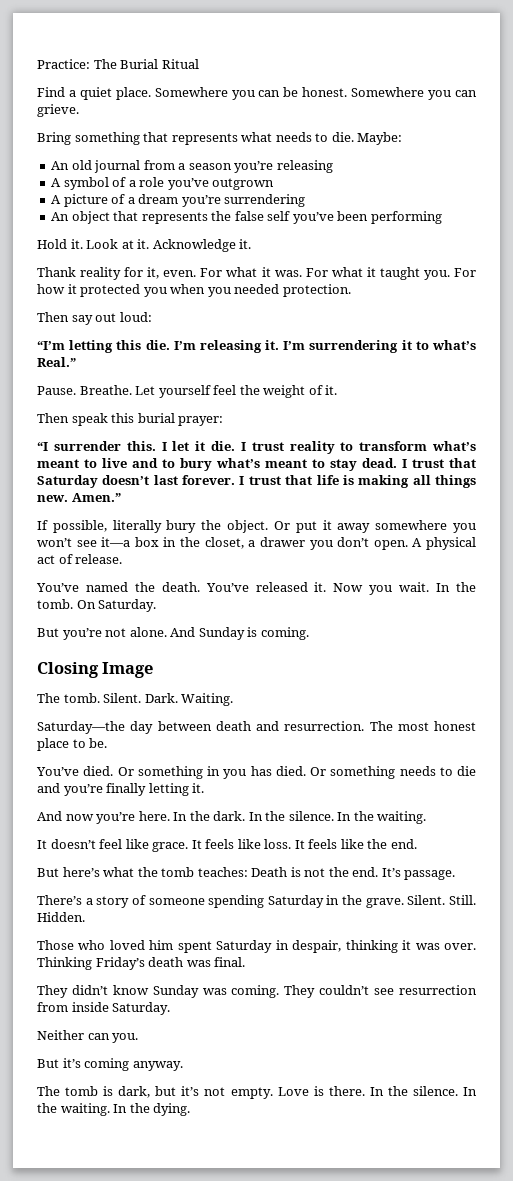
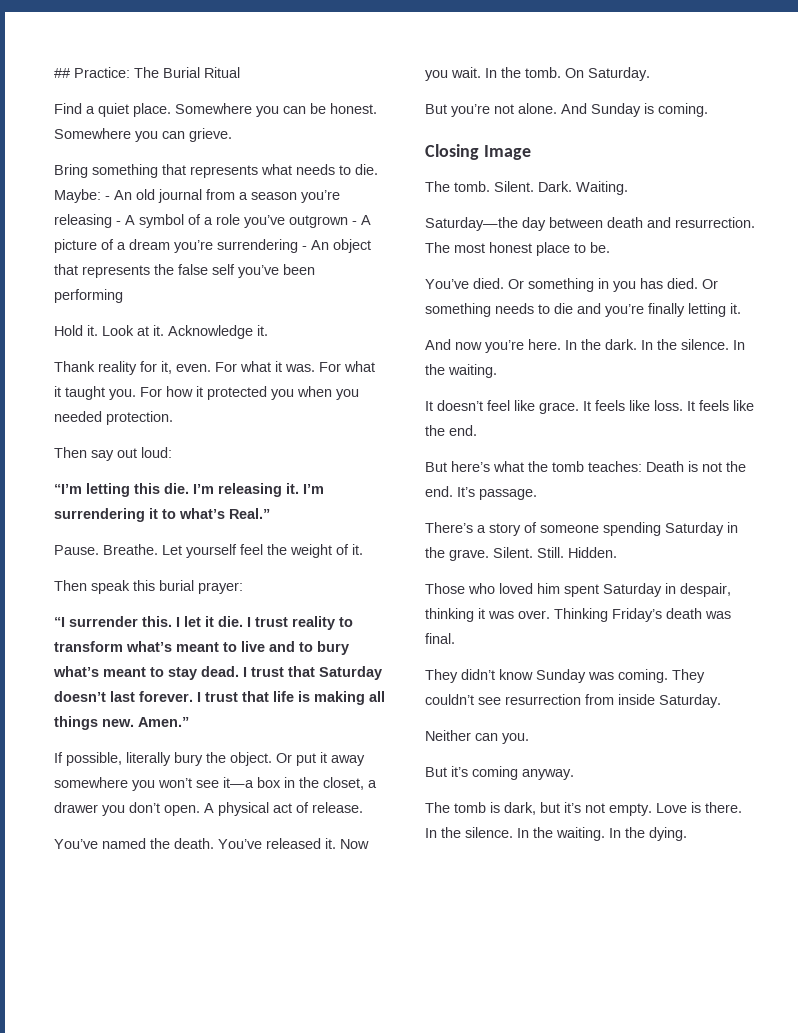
- Practice: The Burial Ritual
+ ## Practice: The Burial Ritual
- Maybe:
- An old journal from a season you’re releasing
- A symbol of a role you’ve outgrown
- A picture of a dream you’re surrendering
- An object that represents the false self you’ve been performing
+ Maybe: - An old journal from a season you’re releasing - A symbol of a role you’ve outgrown - A picture of a dream you’re surrendering - An object that represents the false self you’ve been performing

